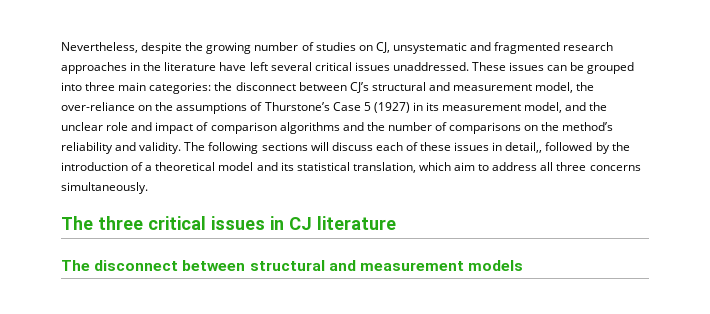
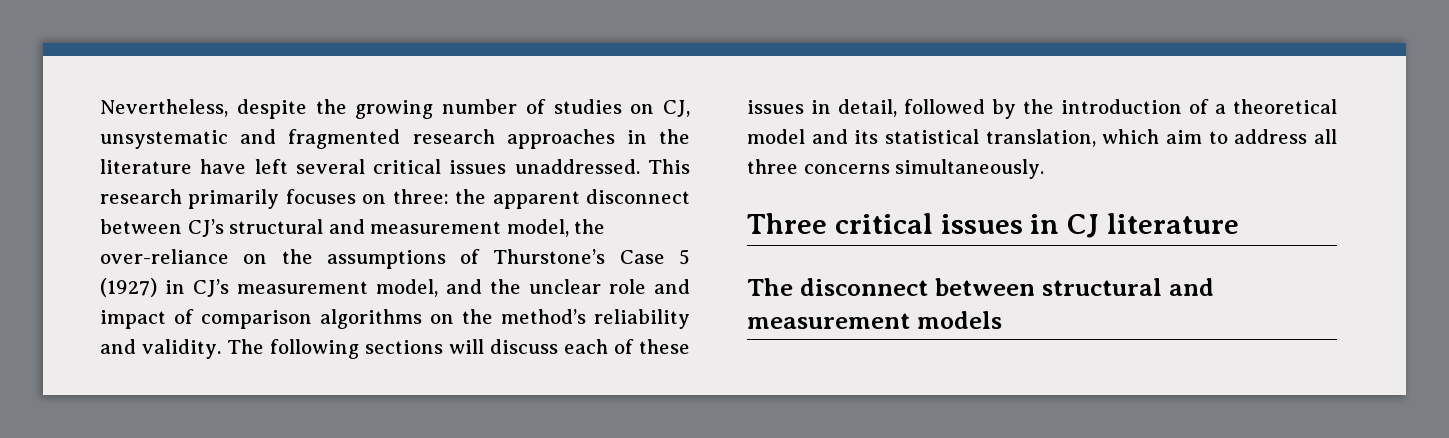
- These issues can be grouped into three main categories: the disconnect between CJ’s structural and measurement model, the over-reliance on the assumptions of Thurstone’s Case 5 (1927) in its measurement model, and the unclear role and impact of comparison algorithms and the number of comparisons on the method’s reliability and validity.
+ This research primarily focuses on three: the apparent disconnect between CJ’s structural and measurement model, the over-reliance on the assumptions of Thurstone’s Case 5 (1927) in CJ’s measurement model, and the unclear role and impact of comparison algorithms on the method’s reliability and validity.
- The following sections will discuss each of these issues in detail,, followed by the introduction of a theoretical model and its statistical translation, which aim to address all three concerns simultaneously.
+ The following sections will discuss each of these issues in detail, followed by the introduction of a theoretical model and its statistical translation, which aim to address all three concerns simultaneously.
- The three critical issues in CJ literature
+ Three critical issues in CJ literature

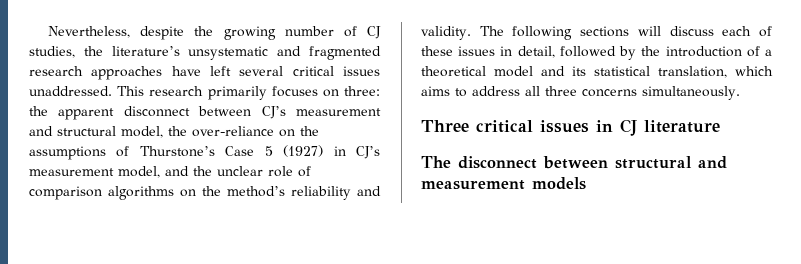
- Nevertheless, despite the growing number of studies on CJ, unsystematic and fragmented research approaches in the literature have left several critical issues unaddressed.
+ Nevertheless, despite the growing number of CJ studies, the literature’s unsystematic and fragmented research approaches have left several critical issues unaddressed.
- This research primarily focuses on three: the apparent disconnect between CJ’s structural and measurement model, the over-reliance on the assumptions of Thurstone’s Case 5 (1927) in CJ’s measurement model, and the unclear role and impact of comparison algorithms on the method’s reliability and validity.
+ This research primarily focuses on three: the apparent disconnect between CJ’s measurement and structural model, the over-reliance on the assumptions of Thurstone’s Case 5 (1927) in CJ’s measurement model, and the unclear role of comparison algorithms on the method’s reliability and validity.
- The following sections will discuss each of these issues in detail, followed by the introduction of a theoretical model and its statistical translation, which aim to address all three concerns simultaneously.
+ The following sections will discuss each of these issues in detail, followed by the introduction of a theoretical model and its statistical translation, which aims to address all three concerns simultaneously.

